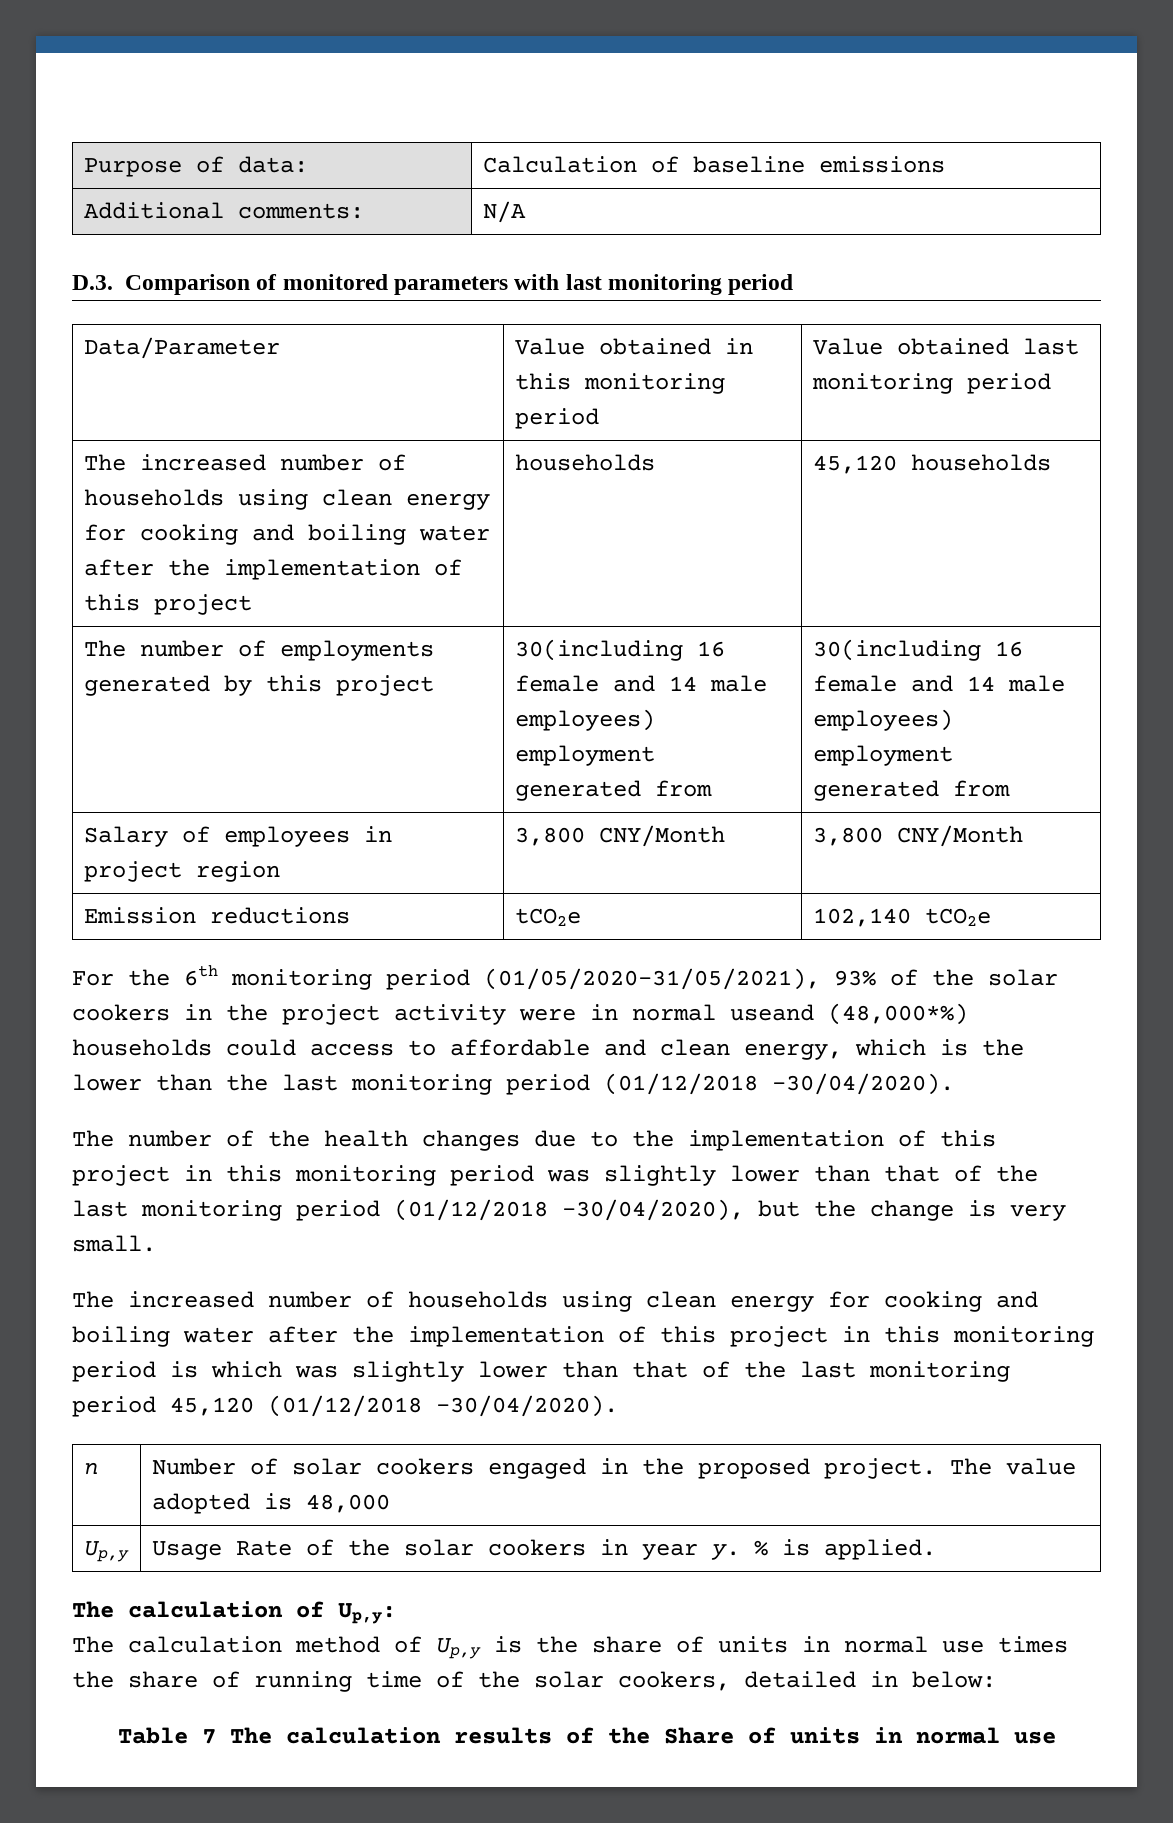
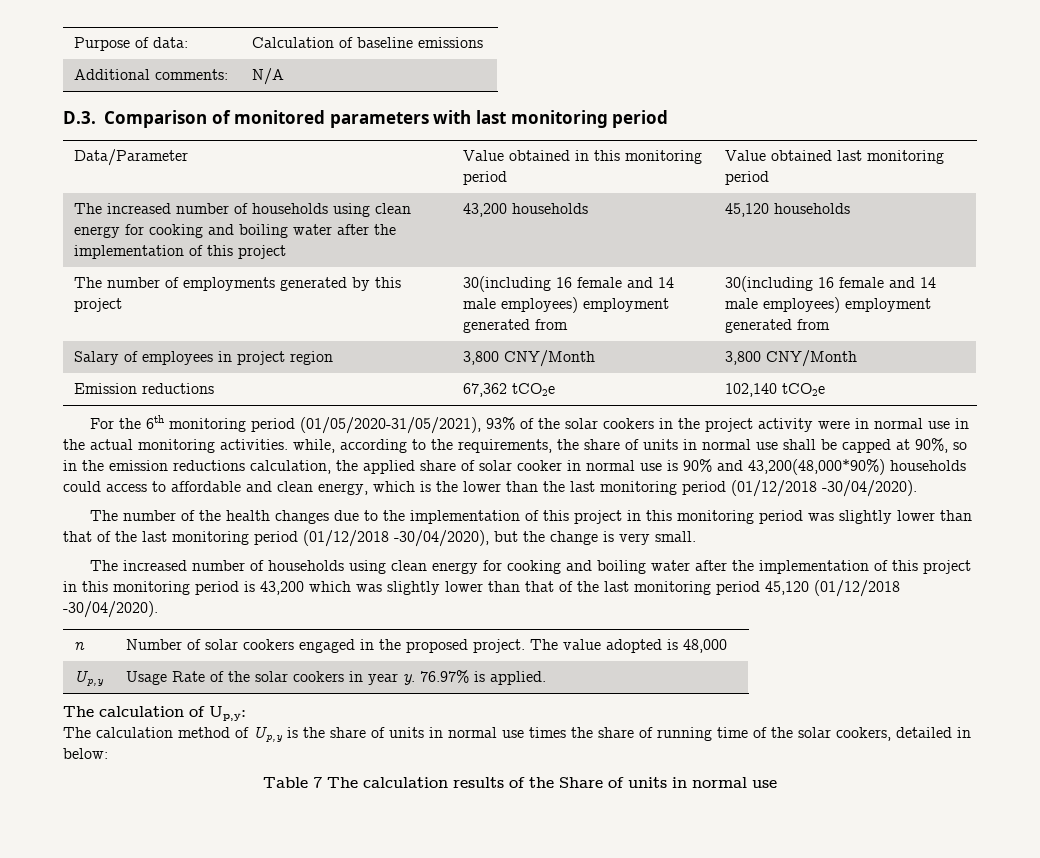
- The increased number of households using clean energy for cooking and boiling water after the implementation of this project | households | 45,120 households
+ The increased number of households using clean energy for cooking and boiling water after the implementation of this project | 43,200 households | 45,120 households
- Emission reductions | tCO2e | 102,140 tCO2e
+ Emission reductions | 67,362 tCO2e | 102,140 tCO2e
- For the 6th monitoring period (01/05/2020-31/05/2021), 93% of the solar cookers in the project activity were in normal useand (48,000*%) households could access to affordable and clean energy, which is the lower than the last monitoring period (01/12/2018 -30/04/2020).
+ For the 6th monitoring period (01/05/2020-31/05/2021), 93% of the solar cookers in the project activity were in normal use in the actual monitoring activities. while, according to the requirements, the share of units in normal use shall be capped at 90%, so in the emission reductions calculation, the applied share of solar cooker in normal use is 90% and 43,200(48,000*90%) households could access to affordable and clean energy, which is the lower than the last monitoring period (01/12/2018 -30/04/2020).
- The increased number of households using clean energy for cooking and boiling water after the implementation of this project in this monitoring period is which was slightly lower than that of the last monitoring period 45,120 (01/12/2018 -30/04/2020).
+ The increased number of households using clean energy for cooking and boiling water after the implementation of this project in this monitoring period is 43,200 which was slightly lower than that of the last monitoring period 45,120 (01/12/2018 -30/04/2020).
- Up,y | Usage Rate of the solar cookers in year y. % is applied.
+ Up,y | Usage Rate of the solar cookers in year y. 76.97% is applied.

